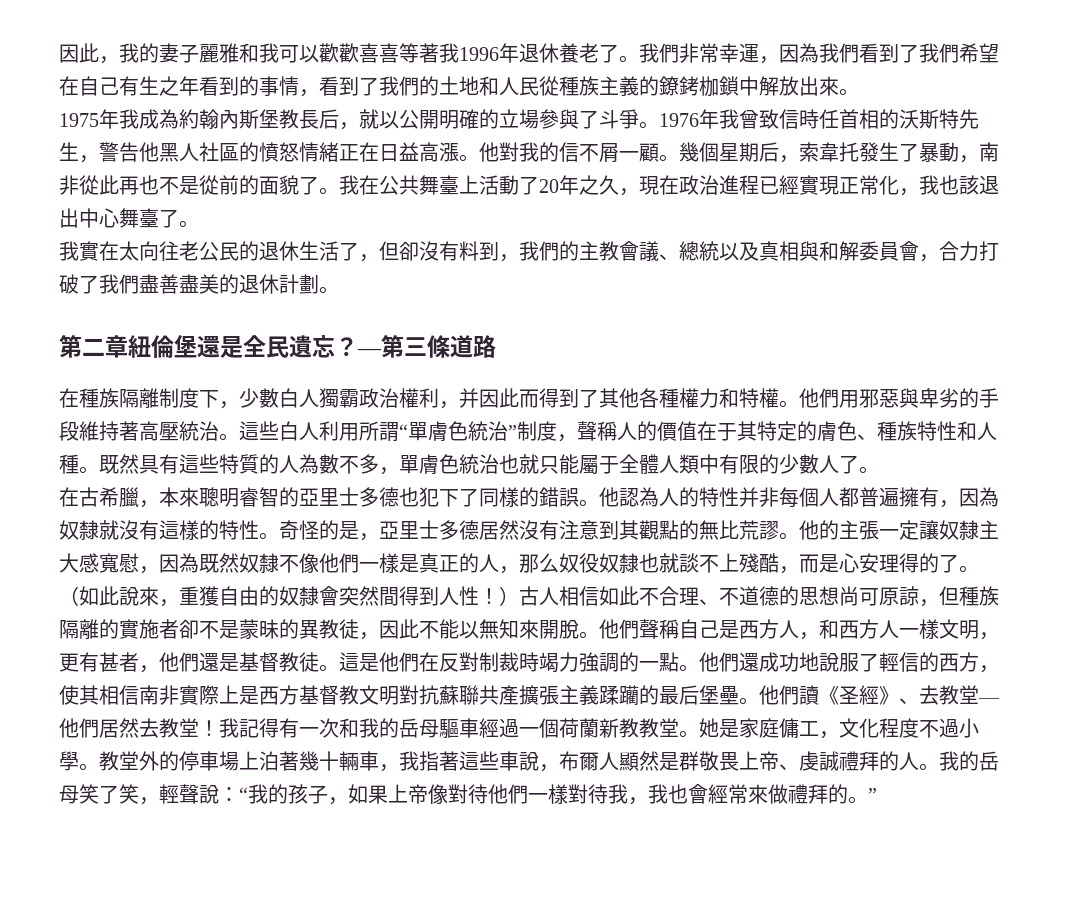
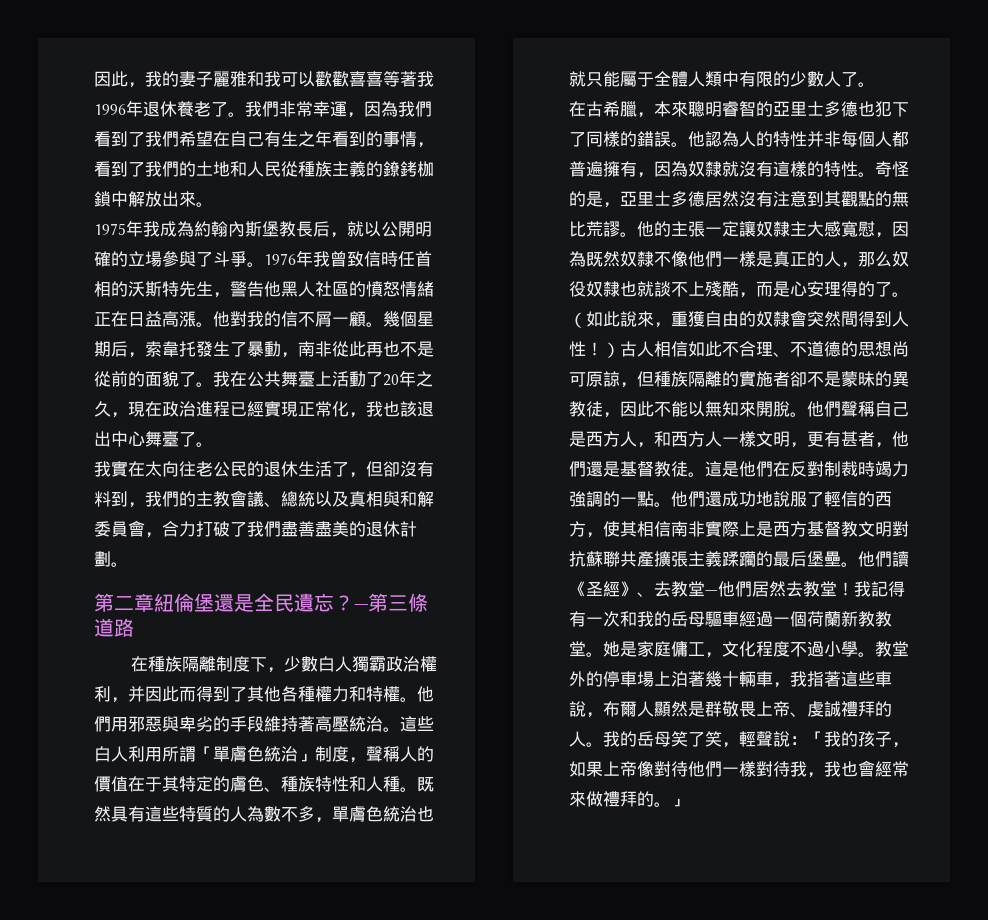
- 這些白人利用所謂“單膚色統治”制度，聲稱人的價值在于其特定的膚色、種族特性和人種。
+ 這些白人利用所謂「單膚色統治」制度，聲稱人的價值在于其特定的膚色、種族特性和人種。
- 我的岳母笑了笑，輕聲說：“我的孩子，如果上帝像對待他們一樣對待我，我也會經常來做禮拜的。”
+ 我的岳母笑了笑，輕聲說：「我的孩子，如果上帝像對待他們一樣對待我，我也會經常來做禮拜的。」

